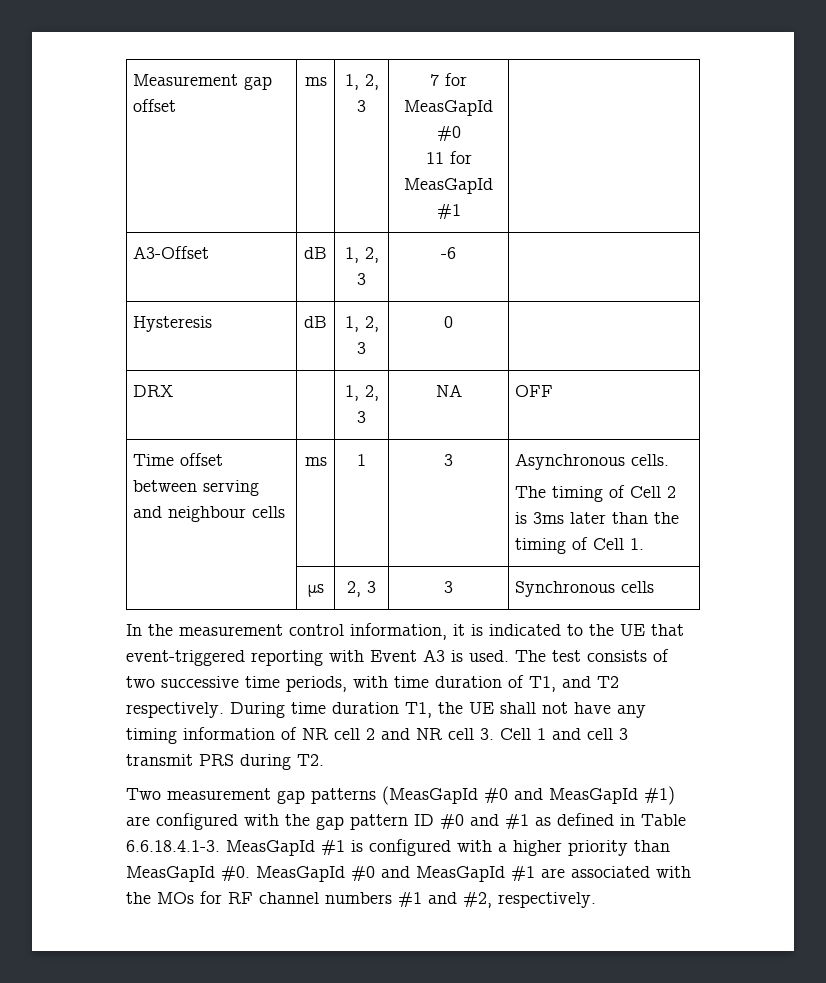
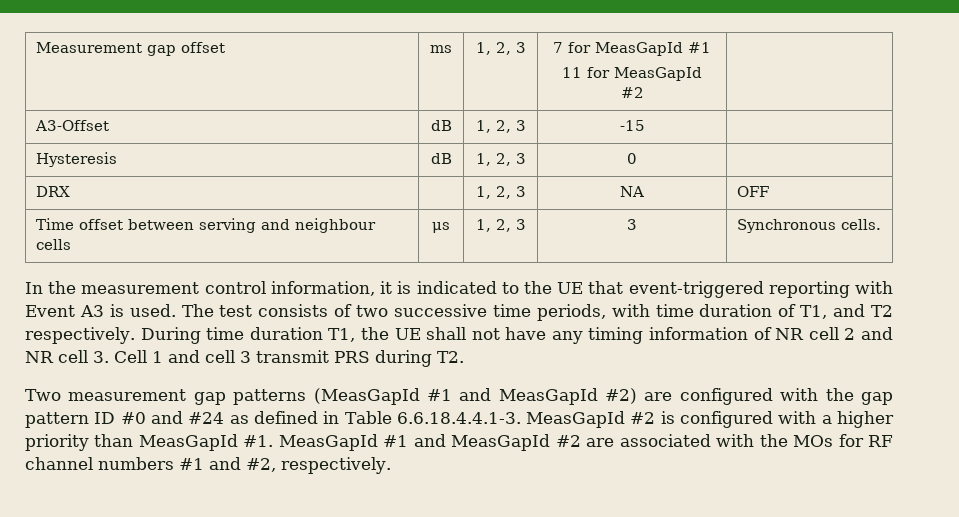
- Measurement gap offset | ms | 1, 2, 3 | 7 for MeasGapId #0
- 11 for MeasGapId #1 |
+ Measurement gap offset | ms | 1, 2, 3 | 7 for MeasGapId #1
+ 11 for MeasGapId #2 |
- A3-Offset | dB | 1, 2, 3 | -6 |
+ A3-Offset | dB | 1, 2, 3 | -15 |
- Time offset between serving and neighbour cells | ms | 1 | 3 | Asynchronous cells.
- The timing of Cell 2 is 3ms later than the timing of Cell 1.
- | μs | 2, 3 | 3 | Synchronous cells
+ Time offset between serving and neighbour cells | μs | 1, 2, 3 | 3 | Synchronous cells.
- Two measurement gap patterns (MeasGapId #0 and MeasGapId #1) are configured with the gap pattern ID #0 and #1 as defined in Table 6.6.18.4.1-3. MeasGapId #1 is configured with a higher priority than MeasGapId #0. MeasGapId #0 and MeasGapId #1 are associated with the MOs for RF channel numbers #1 and #2, respectively.
+ Two measurement gap patterns (MeasGapId #1 and MeasGapId #2) are configured with the gap pattern ID #0 and #24 as defined in Table 6.6.18.4.4.1-3. MeasGapId #2 is configured with a higher priority than MeasGapId #1. MeasGapId #1 and MeasGapId #2 are associated with the MOs for RF channel numbers #1 and #2, respectively.

